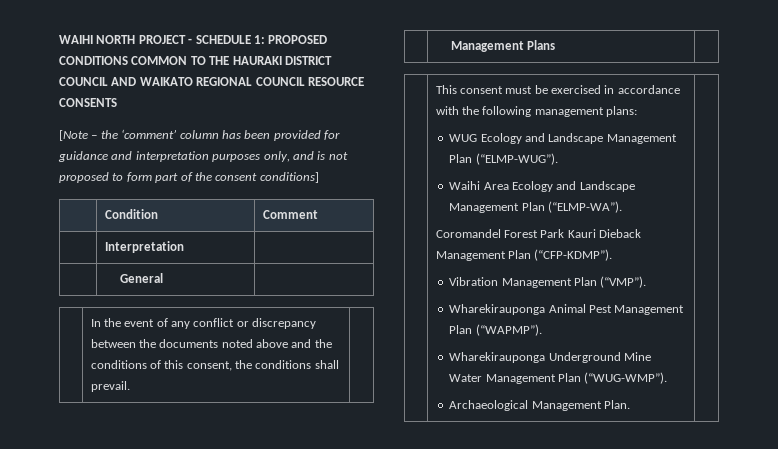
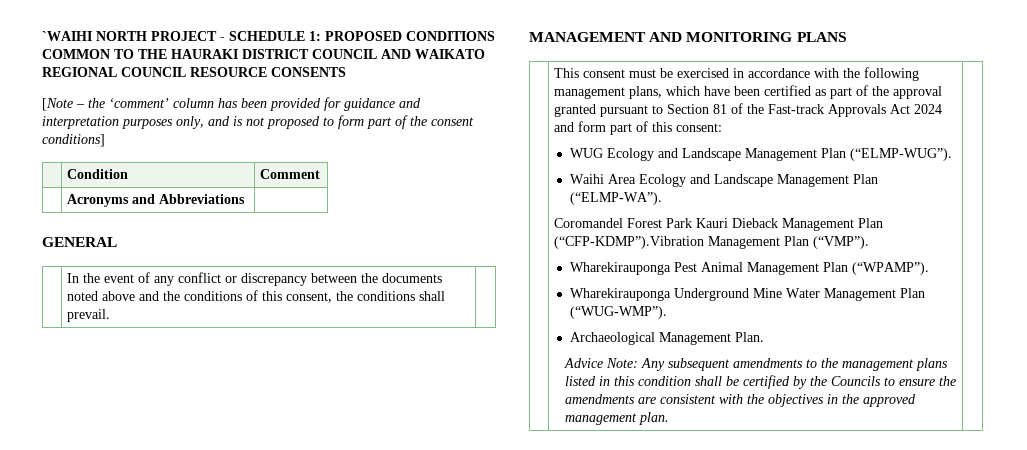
- WAIHI NORTH PROJECT - SCHEDULE 1: PROPOSED CONDITIONS COMMON TO THE HAURAKI DISTRICT COUNCIL AND WAIKATO REGIONAL COUNCIL RESOURCE CONSENTS
+ `WAIHI NORTH PROJECT - SCHEDULE 1: PROPOSED CONDITIONS COMMON TO THE HAURAKI DISTRICT COUNCIL AND WAIKATO REGIONAL COUNCIL RESOURCE CONSENTS
- | Interpretation |
- | General |
+ | Acronyms and Abbreviations |
+ GENERAL
- | Management Plans |
+ MANAGEMENT AND MONITORING PLANS
- This consent must be exercised in accordance with the following management plans:
+ This consent must be exercised in accordance with the following management plans, which have been certified as part of the approval granted pursuant to Section 81 of the Fast-track Approvals Act 2024 and form part of this consent:
- Coromandel Forest Park Kauri Dieback Management Plan (“CFP-KDMP”).
- Vibration Management Plan (“VMP”).
+ Coromandel Forest Park Kauri Dieback Management Plan (“CFP-KDMP”).Vibration Management Plan (“VMP”).
- Wharekirauponga Animal Pest Management Plan (“WAPMP”).
+ Wharekirauponga Pest Animal Management Plan (“WPAMP”).
+ Advice Note: Any subsequent amendments to the management plans listed in this condition shall be certified by the Councils to ensure the amendments are consistent with the objectives in the approved management plan.

